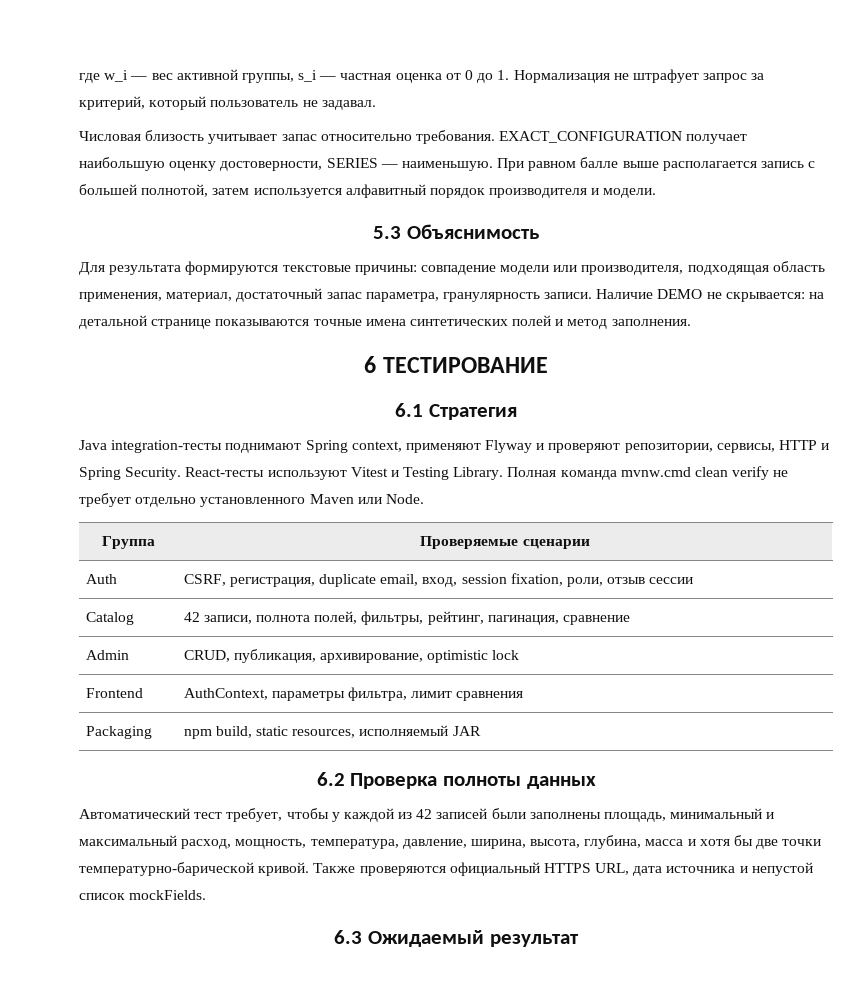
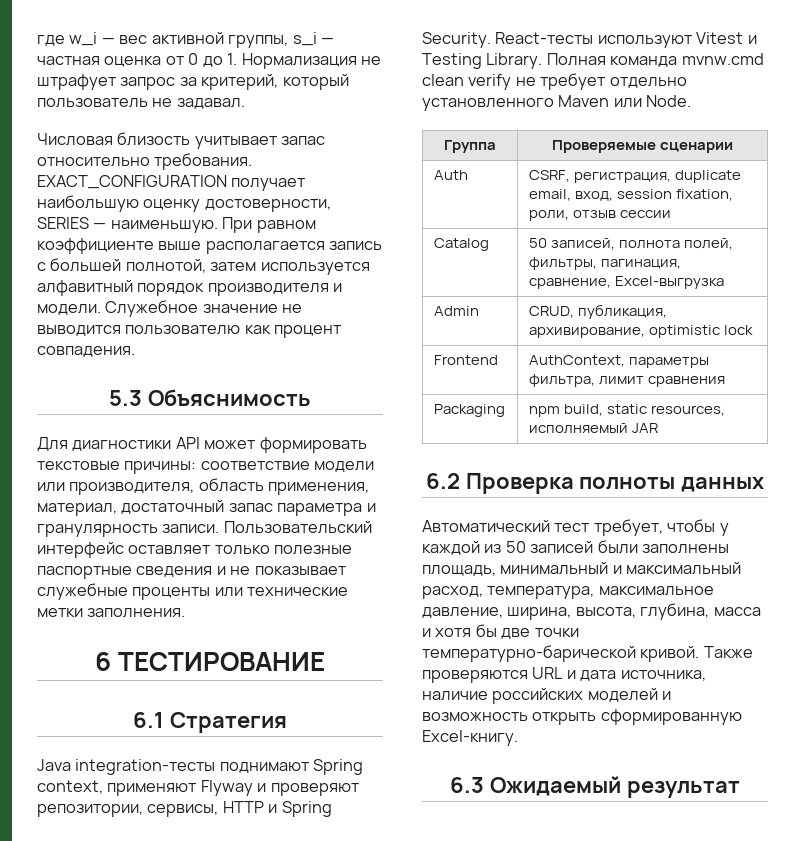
- При равном балле выше располагается запись с большей полнотой, затем используется алфавитный порядок производителя и модели.
+ При равном коэффициенте выше располагается запись с большей полнотой, затем используется алфавитный порядок производителя и модели. Служебное значение не выводится пользователю как процент совпадения.
- Для результата формируются текстовые причины: совпадение модели или производителя, подходящая область применения, материал, достаточный запас параметра, гранулярность записи. Наличие DEMO не скрывается: на детальной странице показываются точные имена синтетических полей и метод заполнения.
+ Для диагностики API может формировать текстовые причины: соответствие модели или производителя, область применения, материал, достаточный запас параметра и гранулярность записи. Пользовательский интерфейс оставляет только полезные паспортные сведения и не показывает служебные проценты или технические метки заполнения.
- Catalog | 42 записи, полнота полей, фильтры, рейтинг, пагинация, сравнение
+ Catalog | 50 записей, полнота полей, фильтры, пагинация, сравнение, Excel-выгрузка
- Автоматический тест требует, чтобы у каждой из 42 записей были заполнены площадь, минимальный и максимальный расход, мощность, температура, давление, ширина, высота, глубина, масса и хотя бы две точки температурно-барической кривой.
+ Автоматический тест требует, чтобы у каждой из 50 записей были заполнены площадь, минимальный и максимальный расход, температура, максимальное давление, ширина, высота, глубина, масса и хотя бы две точки температурно-барической кривой.
- Также проверяются официальный HTTPS URL, дата источника и непустой список mockFields.
+ Также проверяются URL и дата источника, наличие российских моделей и возможность открыть сформированную Excel-книгу.

